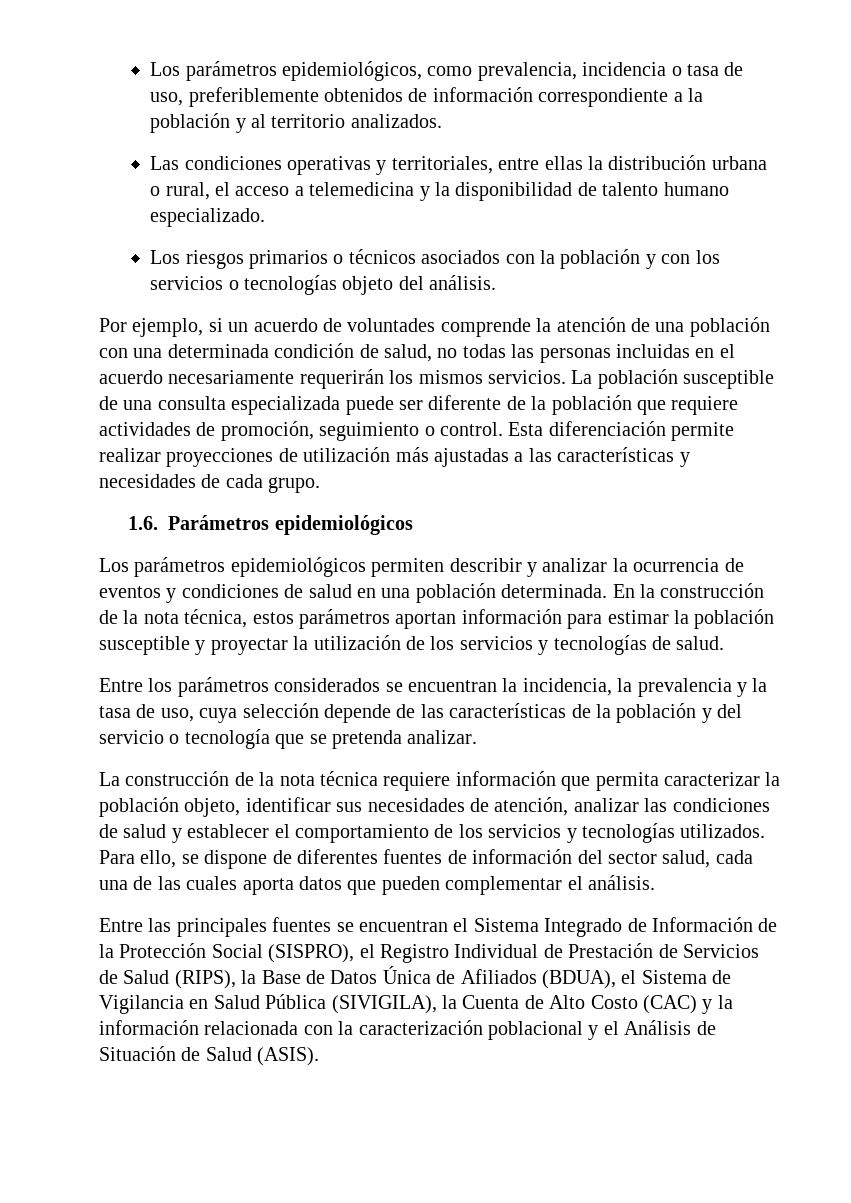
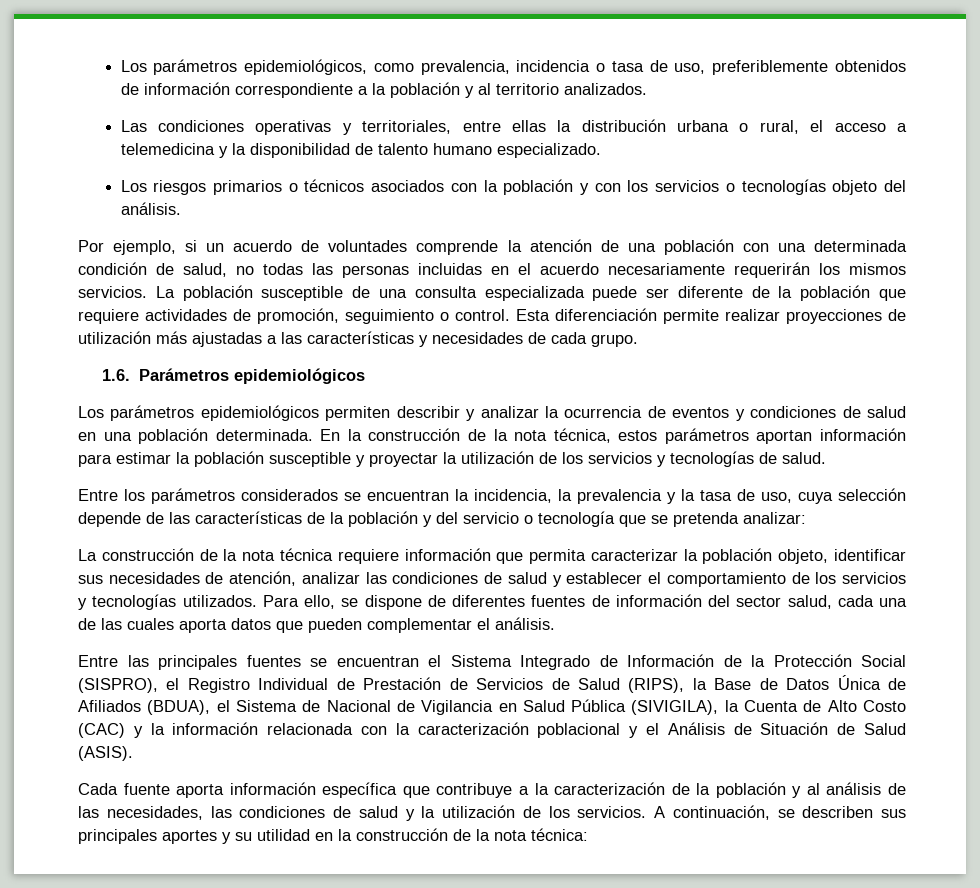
- Entre los parámetros considerados se encuentran la incidencia, la prevalencia y la tasa de uso, cuya selección depende de las características de la población y del servicio o tecnología que se pretenda analizar.
+ Entre los parámetros considerados se encuentran la incidencia, la prevalencia y la tasa de uso, cuya selección depende de las características de la población y del servicio o tecnología que se pretenda analizar:
- Entre las principales fuentes se encuentran el Sistema Integrado de Información de la Protección Social (SISPRO), el Registro Individual de Prestación de Servicios de Salud (RIPS), la Base de Datos Única de Afiliados (BDUA), el Sistema de Vigilancia en Salud Pública (SIVIGILA), la Cuenta de Alto Costo (CAC) y la información relacionada con la caracterización poblacional y el Análisis de Situación de Salud (ASIS).
+ Entre las principales fuentes se encuentran el Sistema Integrado de Información de la Protección Social (SISPRO), el Registro Individual de Prestación de Servicios de Salud (RIPS), la Base de Datos Única de Afiliados (BDUA), el Sistema de Nacional de Vigilancia en Salud Pública (SIVIGILA), la Cuenta de Alto Costo (CAC) y la información relacionada con la caracterización poblacional y el Análisis de Situación de Salud (ASIS).
+ Cada fuente aporta información específica que contribuye a la caracterización de la población y al análisis de las necesidades, las condiciones de salud y la utilización de los servicios. A continuación, se describen sus principales aportes y su utilidad en la construcción de la nota técnica:

